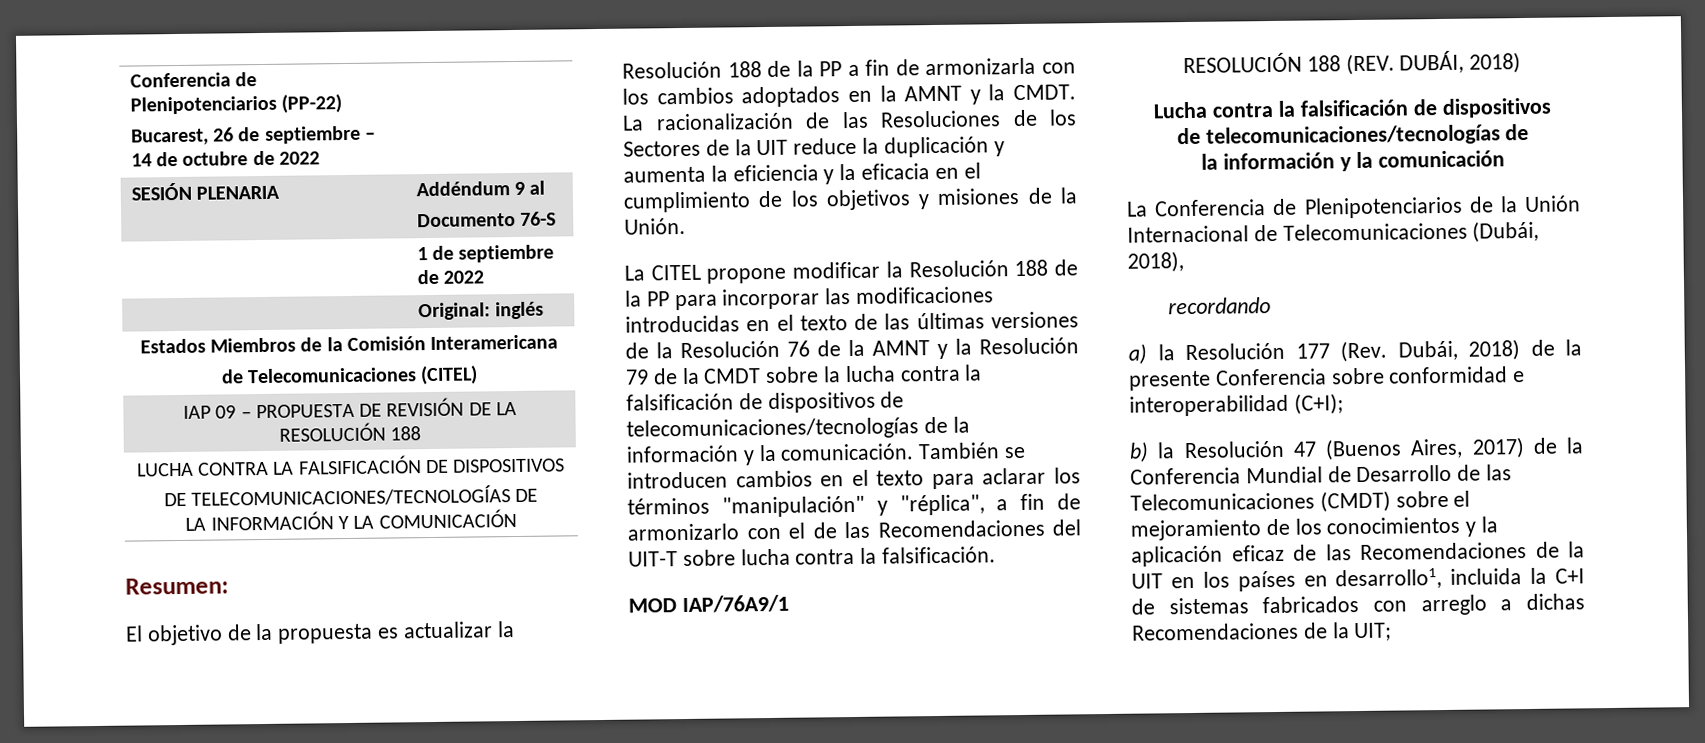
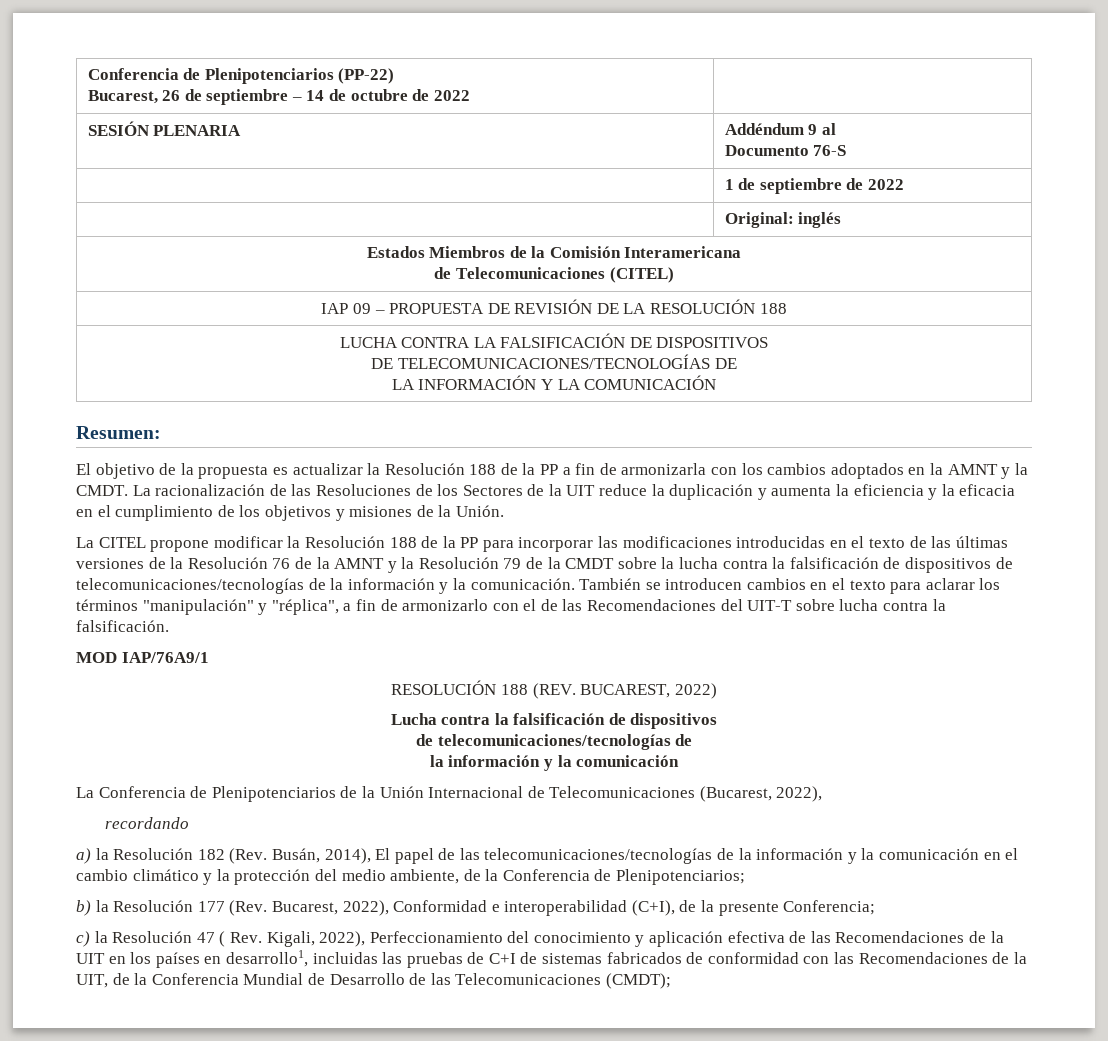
- RESOLUCIÓN 188 (REV. DUBÁI, 2018)
+ RESOLUCIÓN 188 (REV. BUCAREST, 2022)
- La Conferencia de Plenipotenciarios de la Unión Internacional de Telecomunicaciones (Dubái, 2018),
+ La Conferencia de Plenipotenciarios de la Unión Internacional de Telecomunicaciones (Bucarest, 2022),
- a) la Resolución 177 (Rev. Dubái, 2018) de la presente Conferencia sobre conformidad e interoperabilidad (C+I);
- b) la Resolución 47 (Buenos Aires, 2017) de la Conferencia Mundial de Desarrollo de las Telecomunicaciones (CMDT) sobre el mejoramiento de los conocimientos y la aplicación eficaz de las Recomendaciones de la UIT en los países en desarrollo1, incluida la C+I de sistemas fabricados con arreglo a dichas Recomendaciones de la UIT;
+ a) la Resolución 182 (Rev. Busán, 2014), El papel de las telecomunicaciones/tecnologías de la información y la comunicación en el cambio climático y la protección del medio ambiente, de la Conferencia de Plenipotenciarios;
+ b) la Resolución 177 (Rev. Bucarest, 2022), Conformidad e interoperabilidad (C+I), de la presente Conferencia;
+ c) la Resolución 47 ( Rev. Kigali, 2022), Perfeccionamiento del conocimiento y aplicación efectiva de las Recomendaciones de la UIT en los países en desarrollo1, incluidas las pruebas de C+I de sistemas fabricados de conformidad con las Recomendaciones de la UIT, de la Conferencia Mundial de Desarrollo de las Telecomunicaciones (CMDT);

